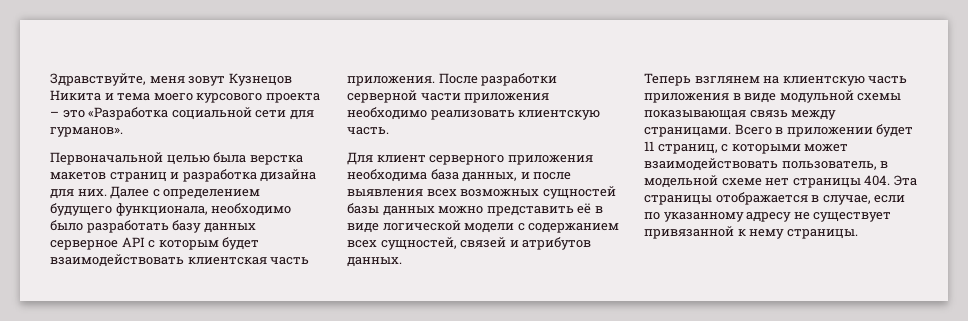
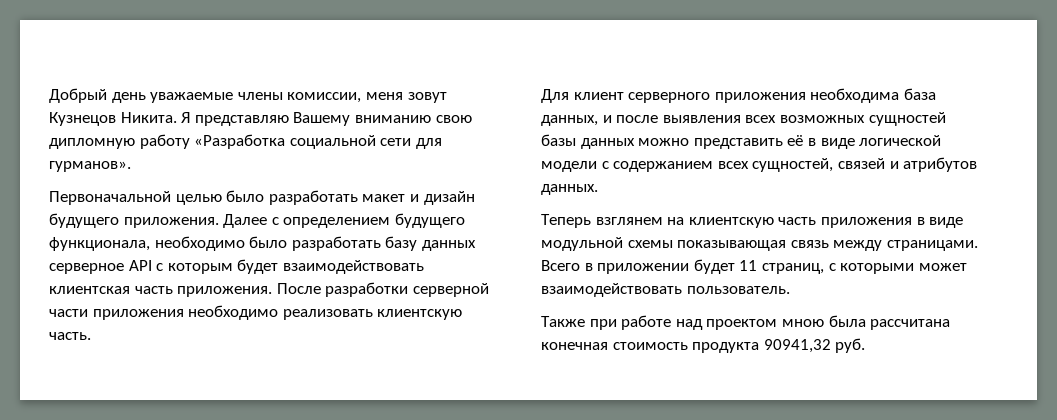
- Здравствуйте, меня зовут Кузнецов Никита и тема моего курсового проекта – это «Разработка социальной сети для гурманов».
+ Добрый день уважаемые члены комиссии, меня зовут Кузнецов Никита. Я представляю Вашему вниманию свою дипломную работу «Разработка социальной сети для гурманов».
- Первоначальной целью была верстка макетов страниц и разработка дизайна для них.
+ Первоначальной целью было разработать макет и дизайн будущего приложения.
- Всего в приложении будет 11 страниц, с которыми может взаимодействовать пользователь, в модельной схеме нет страницы 404. Эта страницы отображается в случае, если по указанному адресу не существует привязанной к нему страницы.
+ Всего в приложении будет 11 страниц, с которыми может взаимодействовать пользователь.
+ Также при работе над проектом мною была рассчитана конечная стоимость продукта 90941,32 руб.

